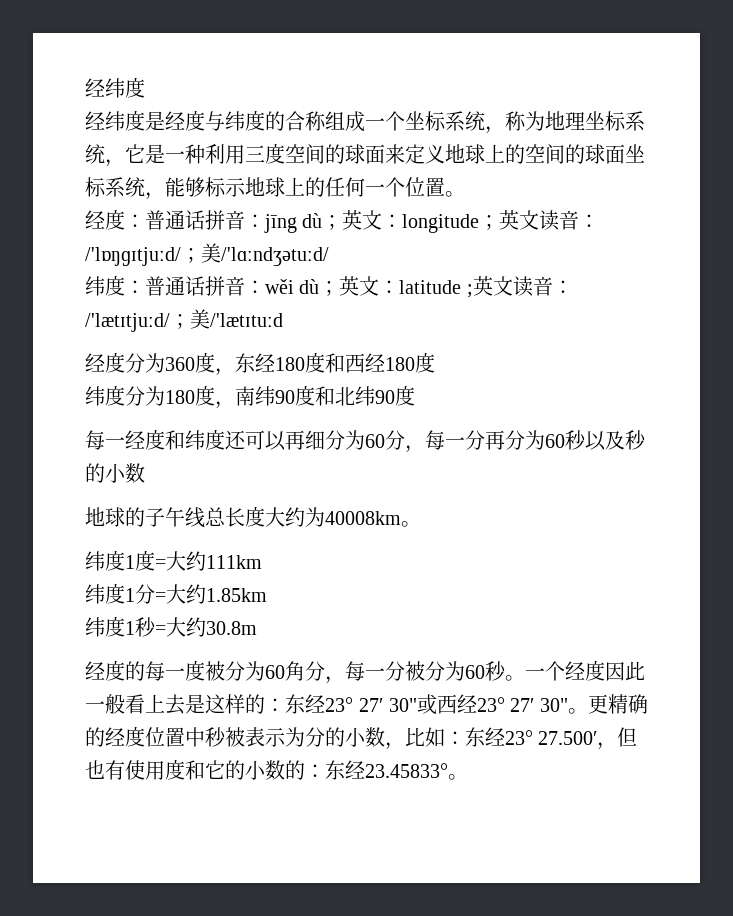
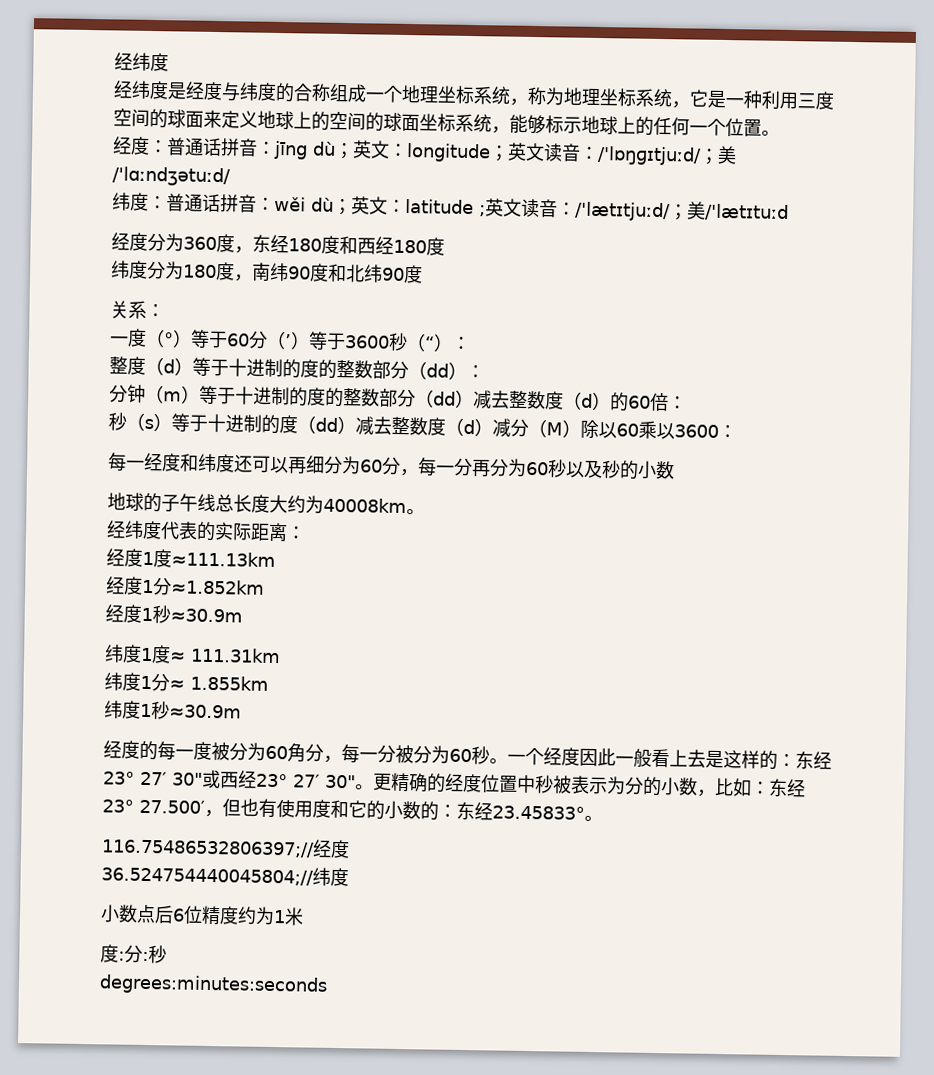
- 经纬度是经度与纬度的合称组成一个坐标系统，称为地理坐标系统，它是一种利用三度空间的球面来定义地球上的空间的球面坐标系统，能够标示地球上的任何一个位置。
+ 经纬度是经度与纬度的合称组成一个地理坐标系统，称为地理坐标系统，它是一种利用三度空间的球面来定义地球上的空间的球面坐标系统，能够标示地球上的任何一个位置。
+ 关系：
+ 一度（°）等于60分（’）等于3600秒（“）：
+ 整度（d）等于十进制的度的整数部分（dd）：
+ 分钟（m）等于十进制的度的整数部分（dd）减去整数度（d）的60倍：
+ 秒（s）等于十进制的度（dd）减去整数度（d）减分（M）除以60乘以3600：
+ 经纬度代表的实际距离：
+ 经度1度≈111.13km
+ 经度1分≈1.852km
+ 经度1秒≈30.9m
- 纬度1度=大约111km
+ 纬度1度≈ 111.31km
- 纬度1分=大约1.85km
+ 纬度1分≈ 1.855km
- 纬度1秒=大约30.8m
+ 纬度1秒≈30.9m
+ 116.75486532806397;//经度
+ 36.524754440045804;//纬度
+ 小数点后6位精度约为1米
+ 度:分:秒
+ degrees:minutes:seconds

